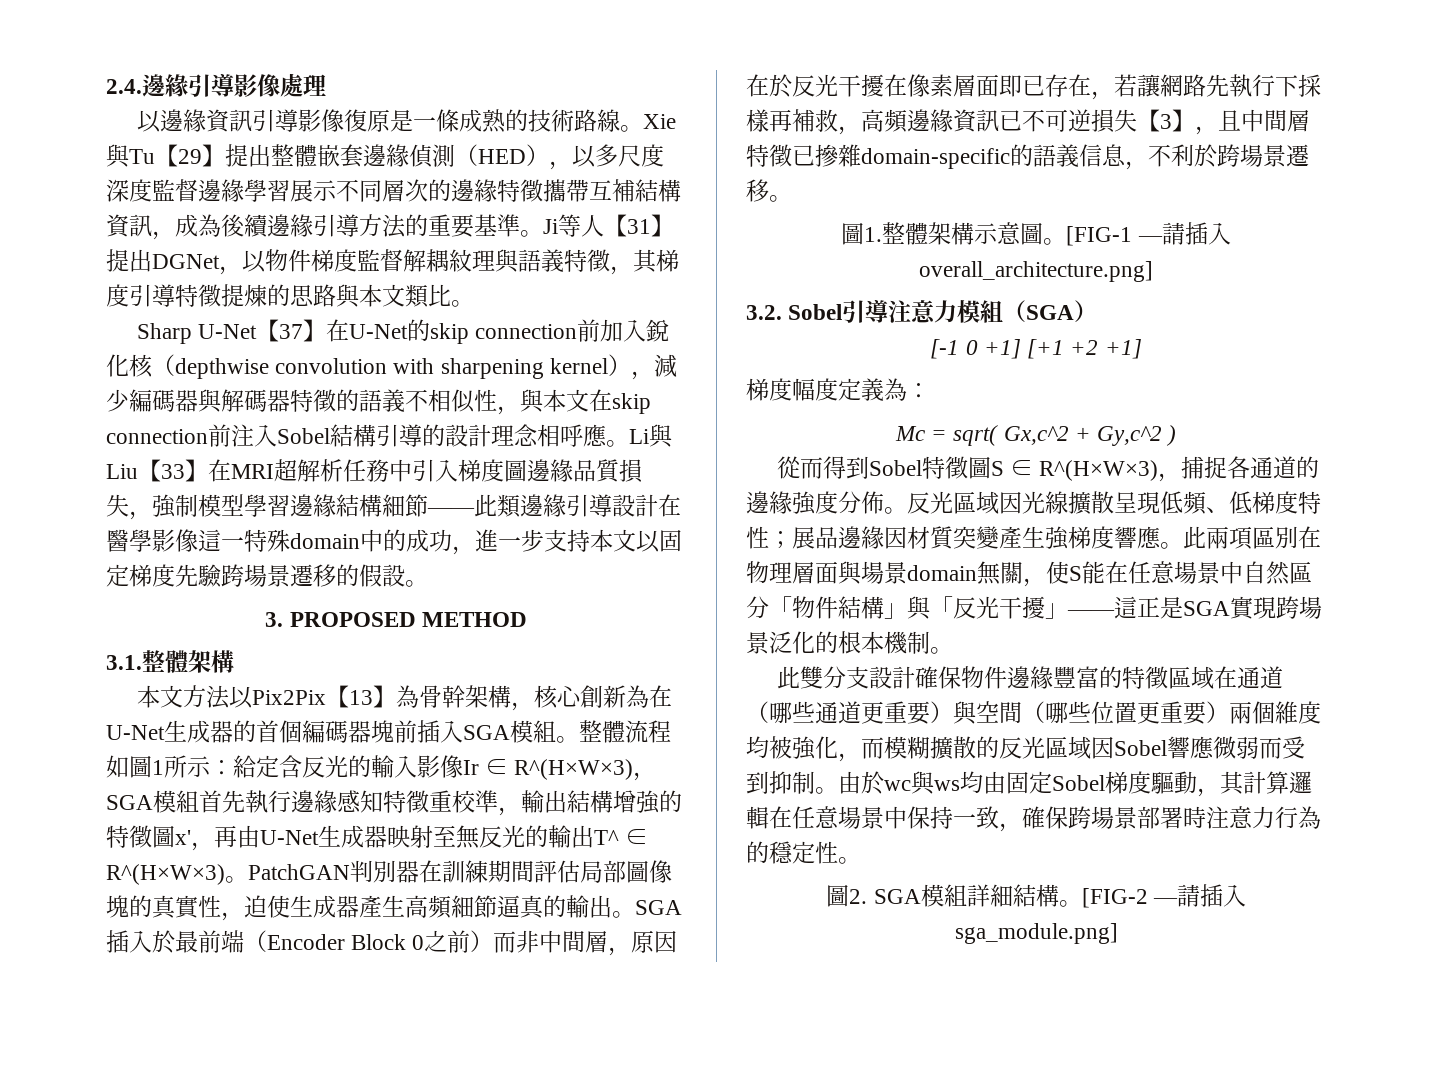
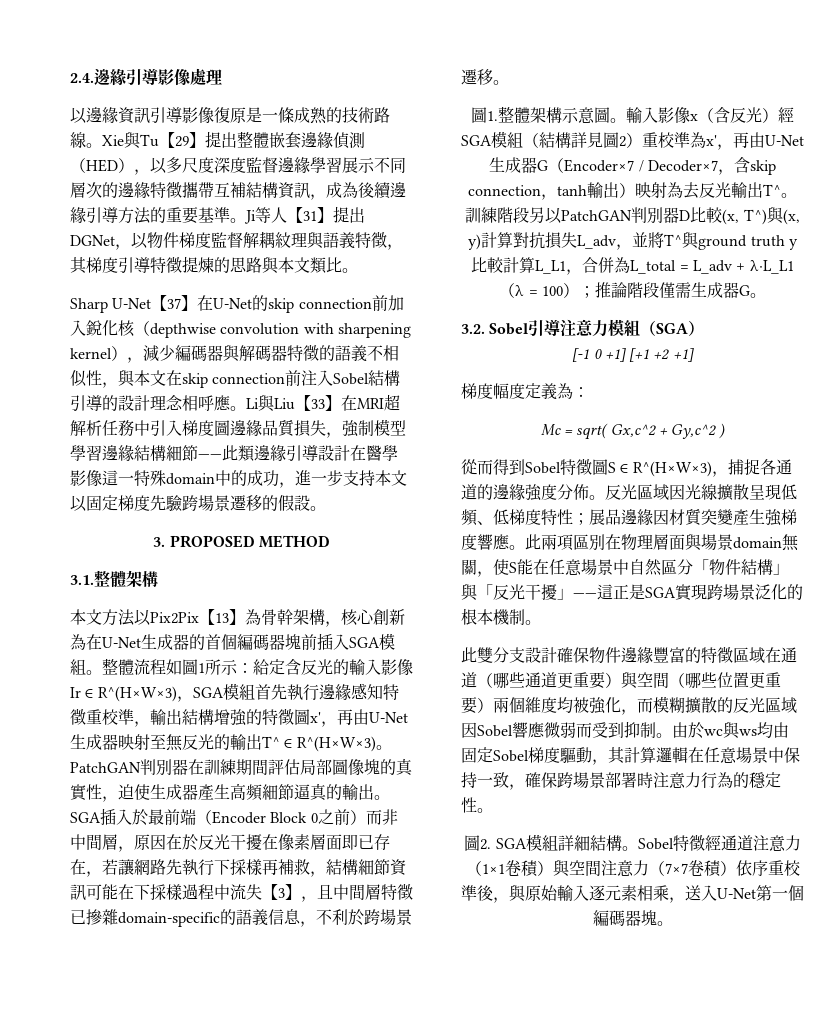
- SGA插入於最前端（Encoder Block 0之前）而非中間層，原因在於反光干擾在像素層面即已存在，若讓網路先執行下採樣再補救，高頻邊緣資訊已不可逆損失【3】，且中間層特徵已摻雜domain-specific的語義信息，不利於跨場景遷移。
+ SGA插入於最前端（Encoder Block 0之前）而非中間層，原因在於反光干擾在像素層面即已存在，若讓網路先執行下採樣再補救，結構細節資訊可能在下採樣過程中流失【3】，且中間層特徵已摻雜domain-specific的語義信息，不利於跨場景遷移。
- [FIG-1 —請插入overall_architecture.png]
+ 輸入影像x（含反光）經SGA模組（結構詳見圖2）重校準為x'，再由U-Net生成器G（Encoder×7 / Decoder×7，含skip connection，tanh輸出）映射為去反光輸出T^。訓練階段另以PatchGAN判別器D比較(x, T^)與(x, y)計算對抗損失L_adv，並將T^與ground truth y比較計算L_L1，合併為L_total = L_adv + λ·L_L1（λ = 100）；推論階段僅需生成器G。
- [FIG-2 —請插入sga_module.png]
+ Sobel特徵經通道注意力（1×1卷積）與空間注意力（7×7卷積）依序重校準後，與原始輸入逐元素相乘，送入U-Net第一個編碼器塊。

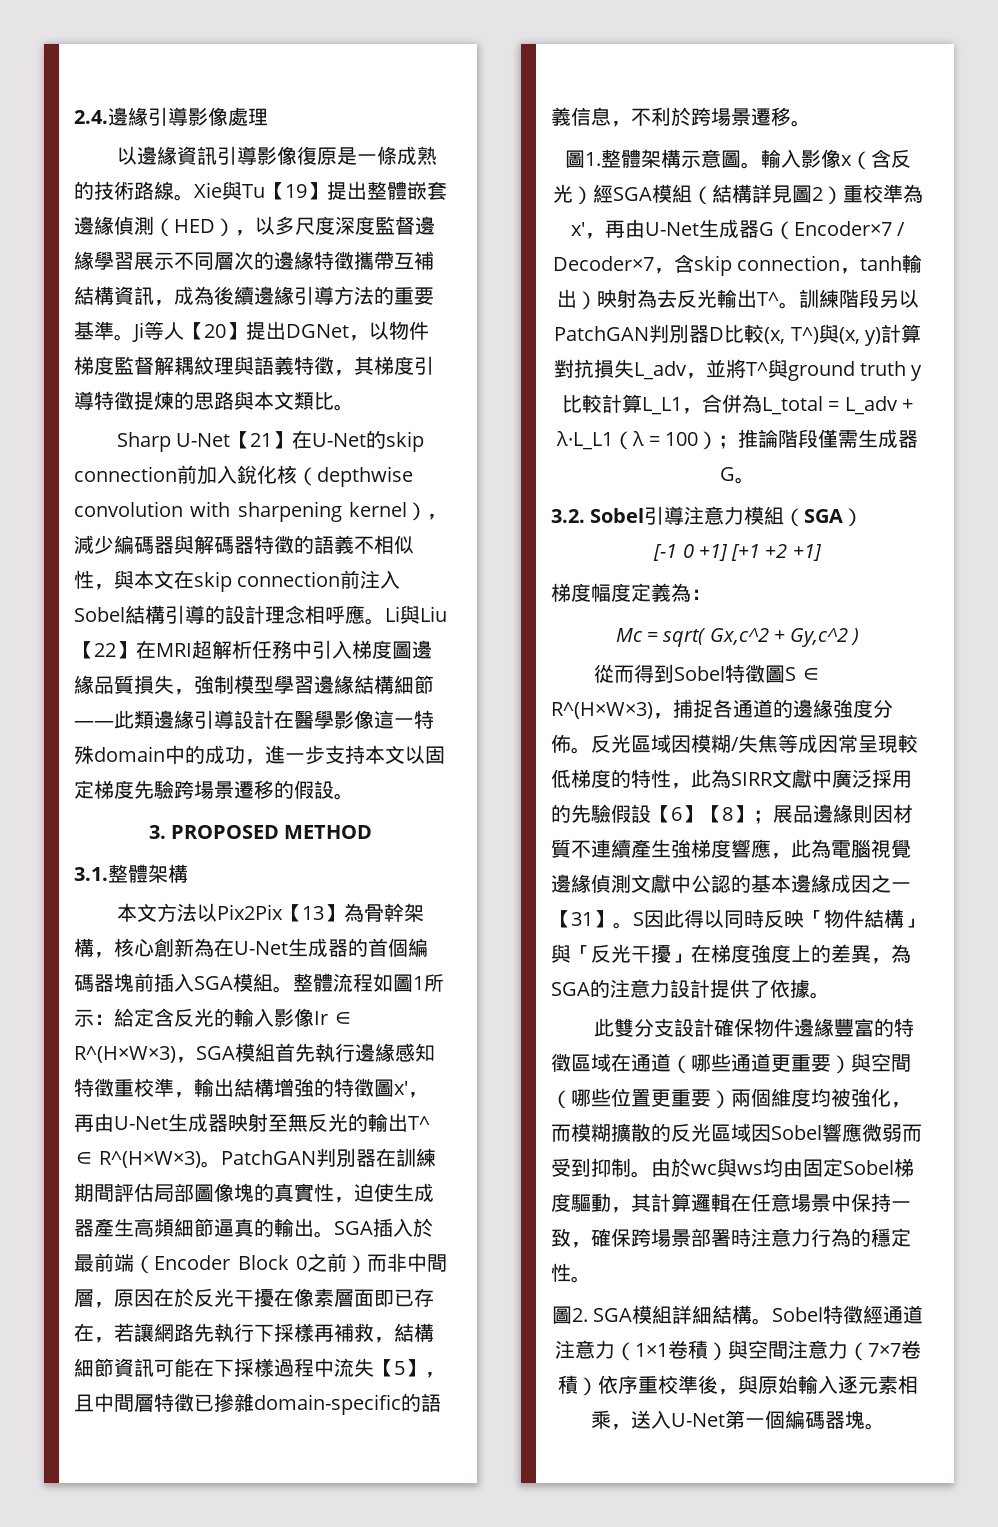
- Xie與Tu【29】提出整體嵌套邊緣偵測（HED），以多尺度深度監督邊緣學習展示不同層次的邊緣特徵攜帶互補結構資訊，成為後續邊緣引導方法的重要基準。
+ Xie與Tu【19】提出整體嵌套邊緣偵測（HED），以多尺度深度監督邊緣學習展示不同層次的邊緣特徵攜帶互補結構資訊，成為後續邊緣引導方法的重要基準。
- Ji等人【31】提出DGNet，以物件梯度監督解耦紋理與語義特徵，其梯度引導特徵提煉的思路與本文類比。
+ Ji等人【20】提出DGNet，以物件梯度監督解耦紋理與語義特徵，其梯度引導特徵提煉的思路與本文類比。
- Sharp U-Net【37】在U-Net的skip connection前加入銳化核（depthwise convolution with sharpening kernel），減少編碼器與解碼器特徵的語義不相似性，與本文在skip connection前注入Sobel結構引導的設計理念相呼應。
+ Sharp U-Net【21】在U-Net的skip connection前加入銳化核（depthwise convolution with sharpening kernel），減少編碼器與解碼器特徵的語義不相似性，與本文在skip connection前注入Sobel結構引導的設計理念相呼應。
- Li與Liu【33】在MRI超解析任務中引入梯度圖邊緣品質損失，強制模型學習邊緣結構細節——此類邊緣引導設計在醫學影像這一特殊domain中的成功，進一步支持本文以固定梯度先驗跨場景遷移的假設。
+ Li與Liu【22】在MRI超解析任務中引入梯度圖邊緣品質損失，強制模型學習邊緣結構細節——此類邊緣引導設計在醫學影像這一特殊domain中的成功，進一步支持本文以固定梯度先驗跨場景遷移的假設。
- SGA插入於最前端（Encoder Block 0之前）而非中間層，原因在於反光干擾在像素層面即已存在，若讓網路先執行下採樣再補救，結構細節資訊可能在下採樣過程中流失【3】，且中間層特徵已摻雜domain-specific的語義信息，不利於跨場景遷移。
+ SGA插入於最前端（Encoder Block 0之前）而非中間層，原因在於反光干擾在像素層面即已存在，若讓網路先執行下採樣再補救，結構細節資訊可能在下採樣過程中流失【5】，且中間層特徵已摻雜domain-specific的語義信息，不利於跨場景遷移。
- 反光區域因光線擴散呈現低頻、低梯度特性；展品邊緣因材質突變產生強梯度響應。此兩項區別在物理層面與場景domain無關，使S能在任意場景中自然區分「物件結構」與「反光干擾」——這正是SGA實現跨場景泛化的根本機制。
+ 反光區域因模糊/失焦等成因常呈現較低梯度的特性，此為SIRR文獻中廣泛採用的先驗假設【6】【8】；展品邊緣則因材質不連續產生強梯度響應，此為電腦視覺邊緣偵測文獻中公認的基本邊緣成因之一【31】。S因此得以同時反映「物件結構」與「反光干擾」在梯度強度上的差異，為SGA的注意力設計提供了依據。

